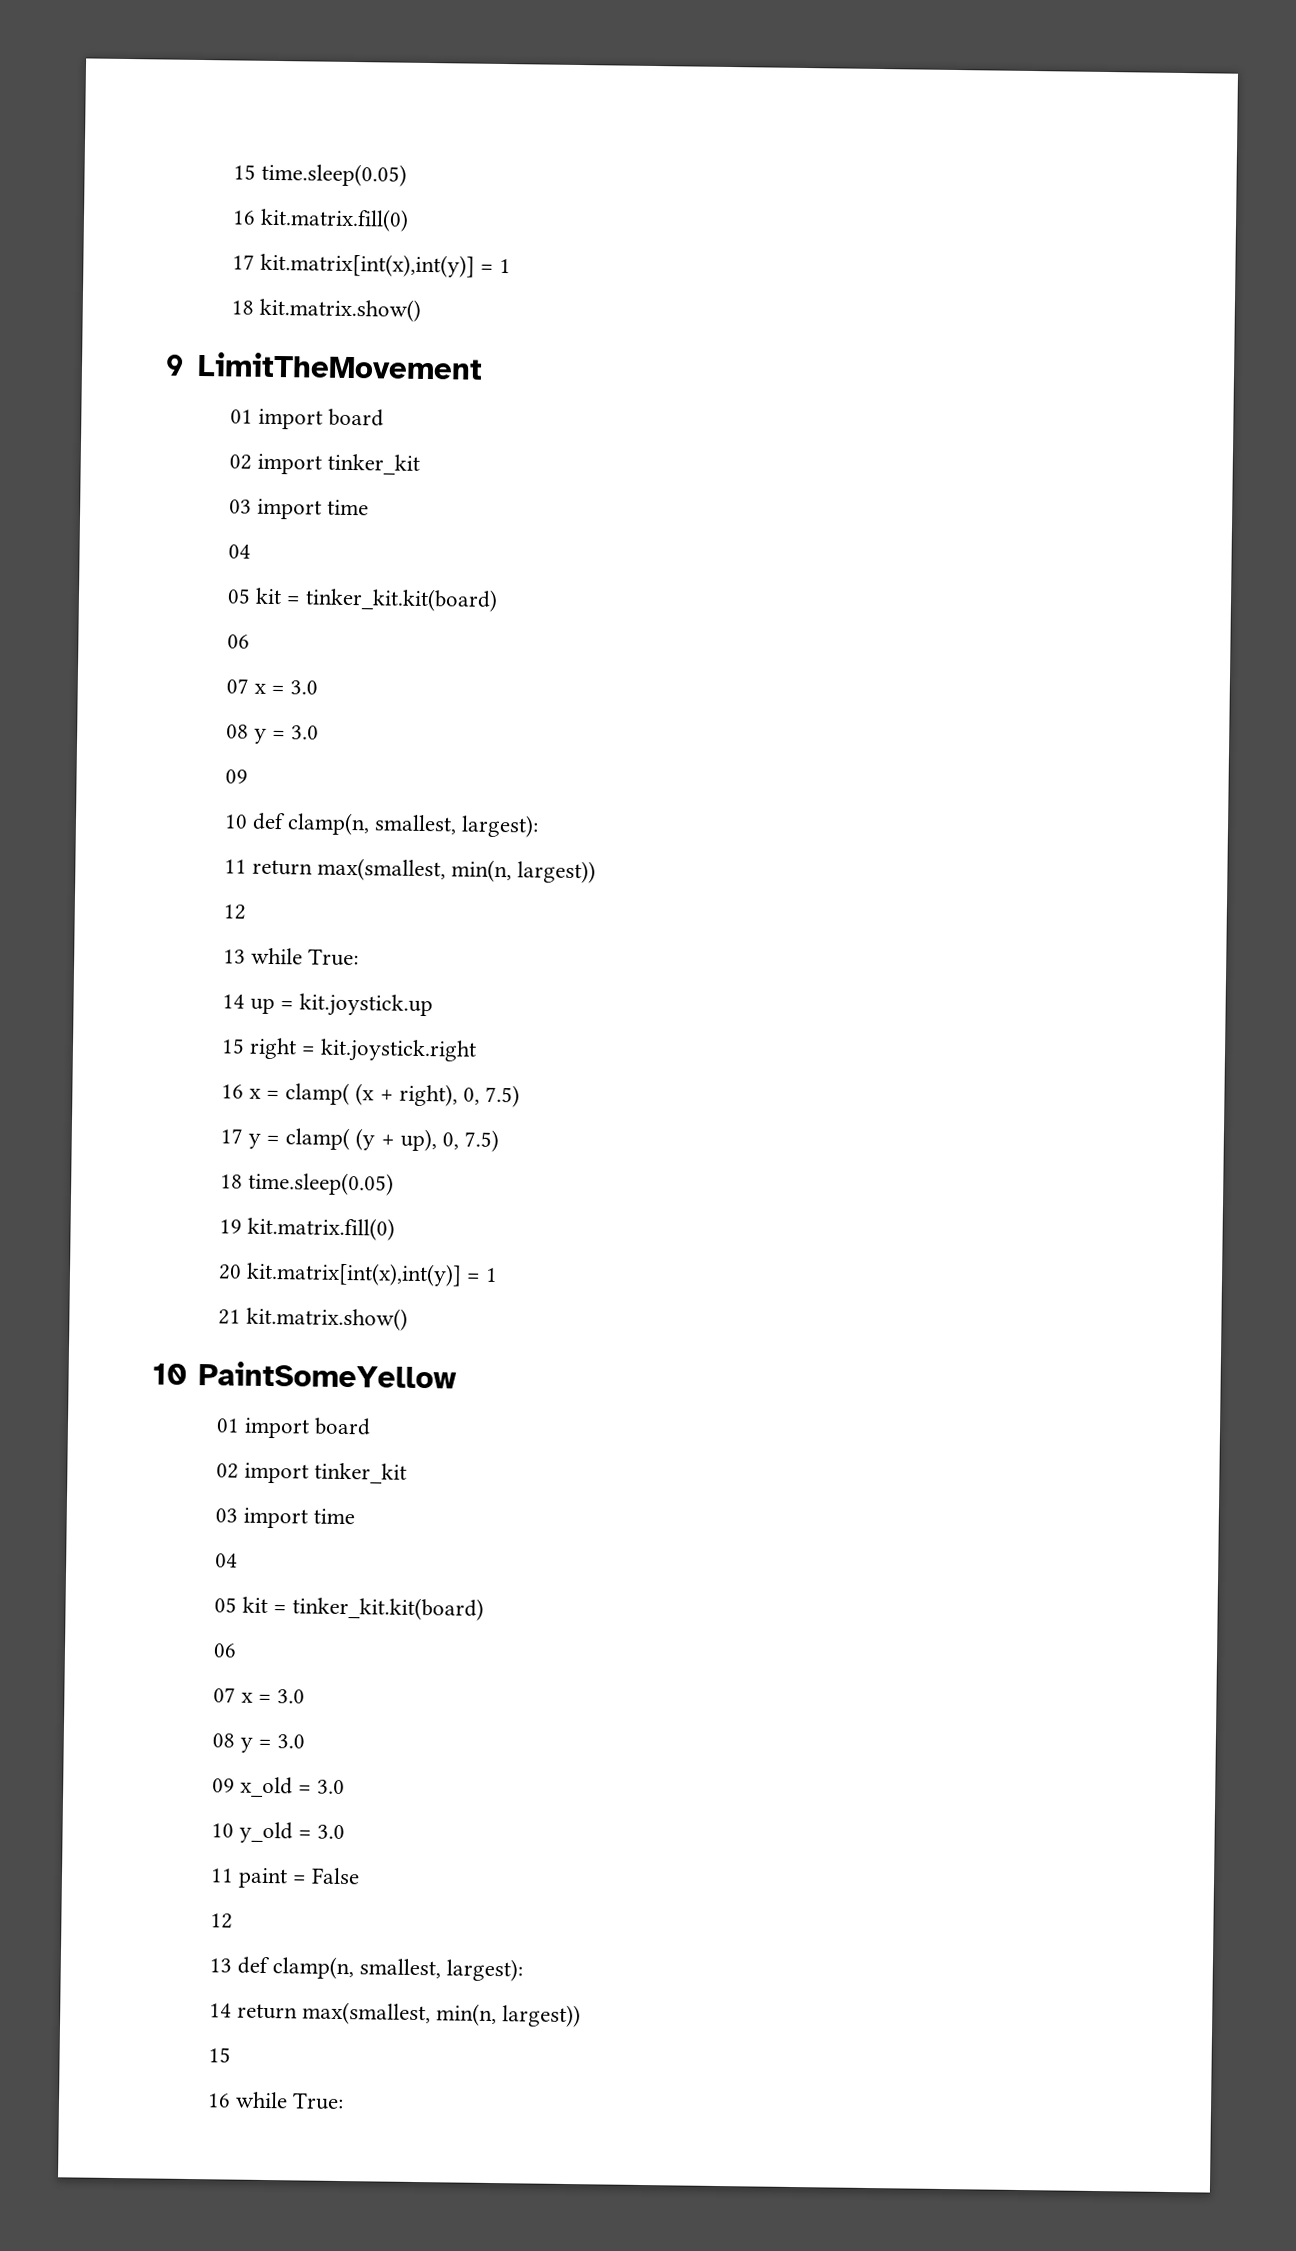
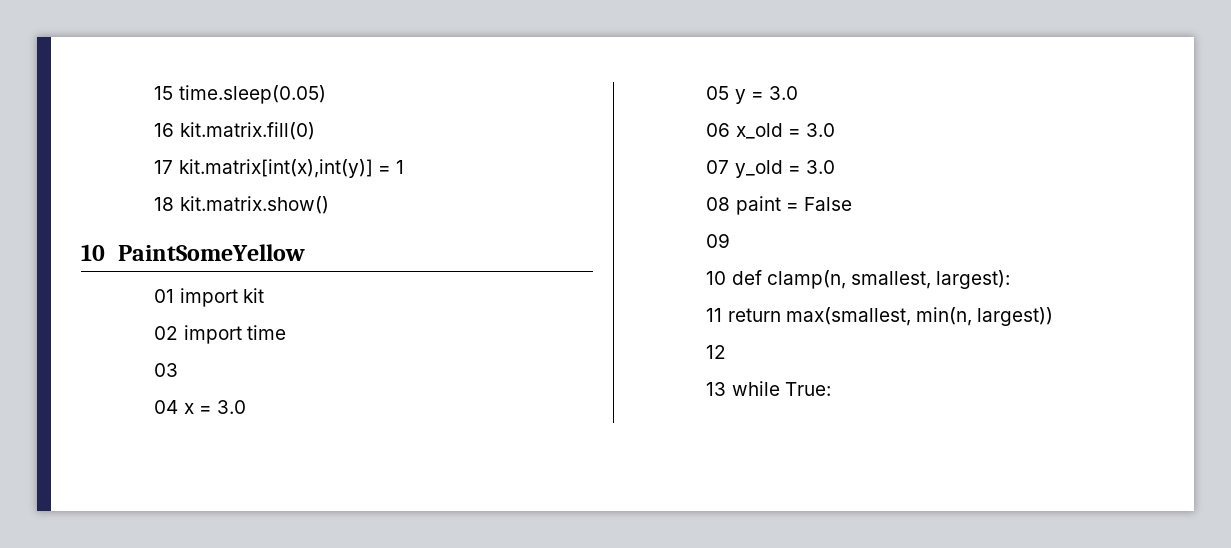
- 9 LimitTheMovement
- 01 import board
- 02 import tinker_kit
- 03 import time
- 04
- 05 kit = tinker_kit.kit(board)
- 06
- 07 x = 3.0
- 08 y = 3.0
+ 10 PaintSomeYellow
+ 01 import kit
+ 02 import time
+ 03
+ 04 x = 3.0
+ 05 y = 3.0
+ 06 x_old = 3.0
+ 07 y_old = 3.0
+ 08 paint = False
- 14 up = kit.joystick.up
- 15 right = kit.joystick.right
- 16 x = clamp( (x + right), 0, 7.5)
- 17 y = clamp( (y + up), 0, 7.5)
- 18 time.sleep(0.05)
- 19 kit.matrix.fill(0)
- 20 kit.matrix[int(x),int(y)] = 1
- 21 kit.matrix.show()
- 10 PaintSomeYellow
- 01 import board
- 02 import tinker_kit
- 03 import time
- 04
- 05 kit = tinker_kit.kit(board)
- 06
- 07 x = 3.0
- 08 y = 3.0
- 09 x_old = 3.0
- 10 y_old = 3.0
- 11 paint = False
- 12
- 13 def clamp(n, smallest, largest):
- 14 return max(smallest, min(n, largest))
- 15
- 16 while True:

